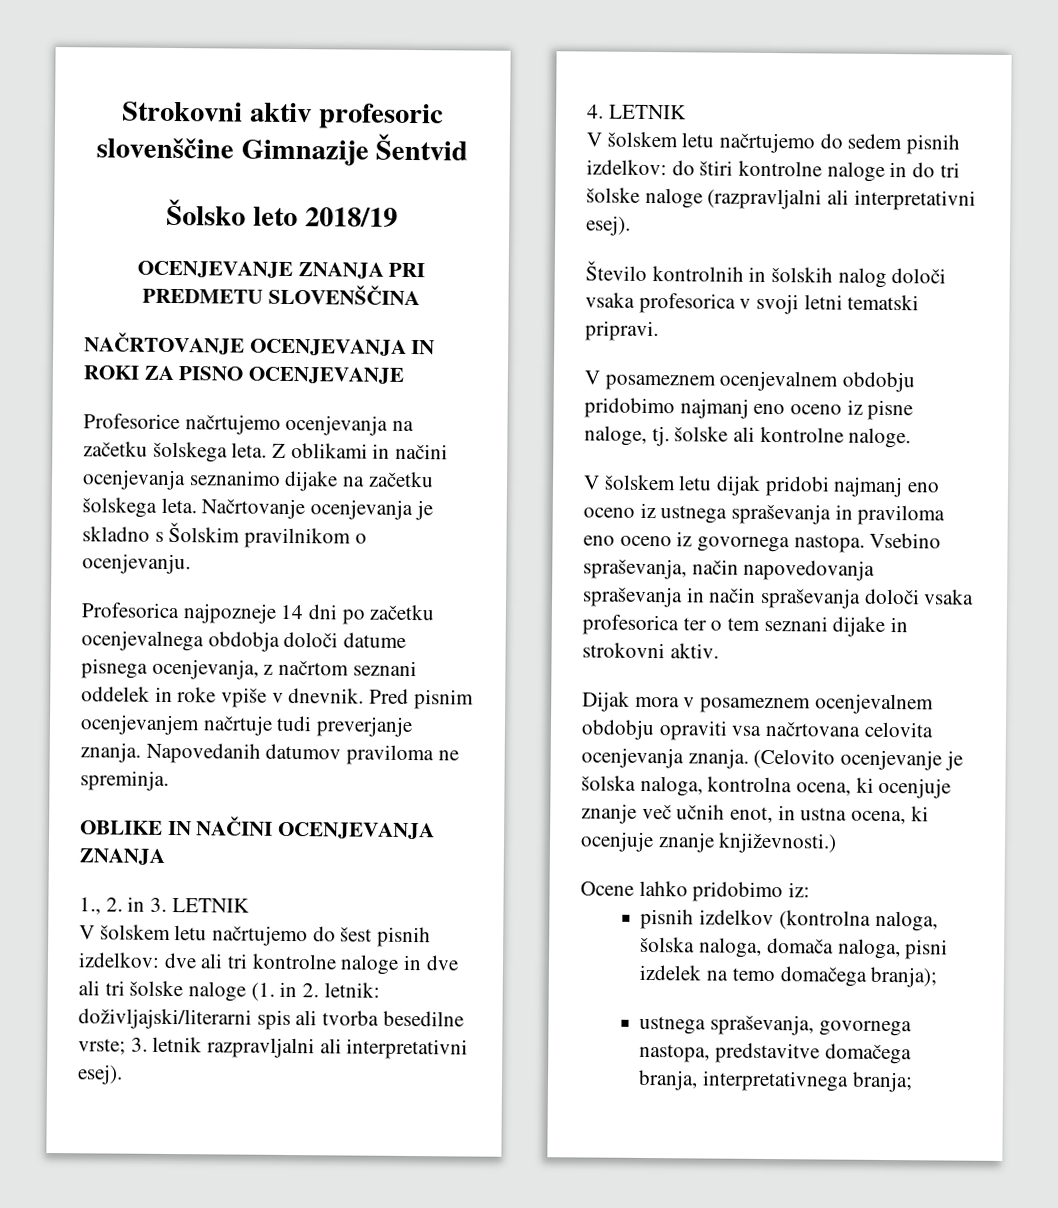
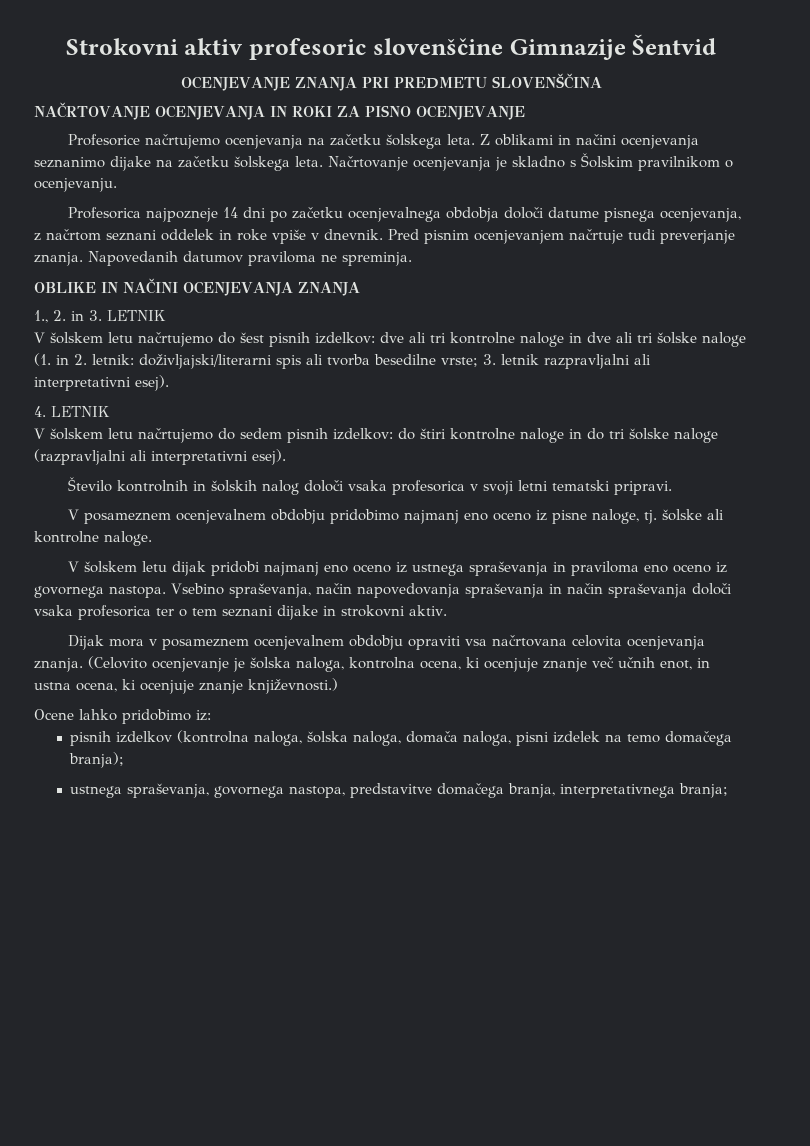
- Šolsko leto 2018/19

